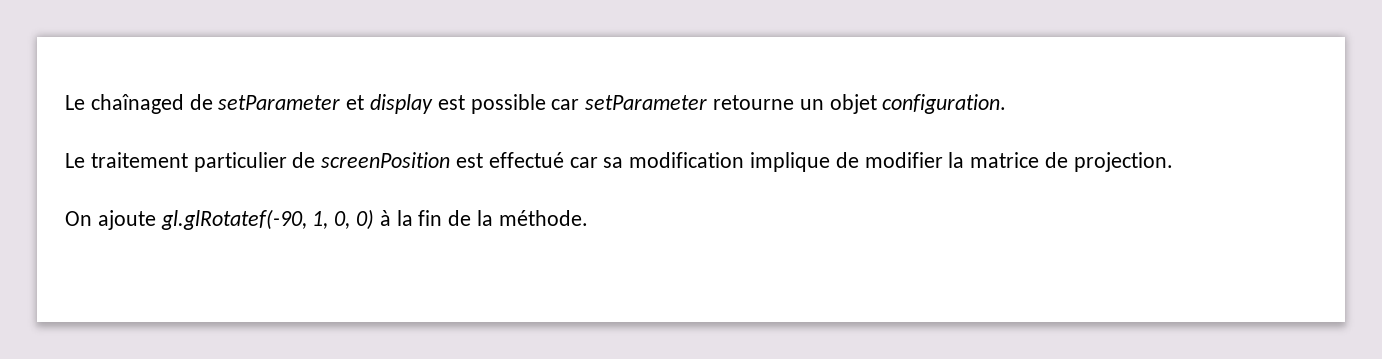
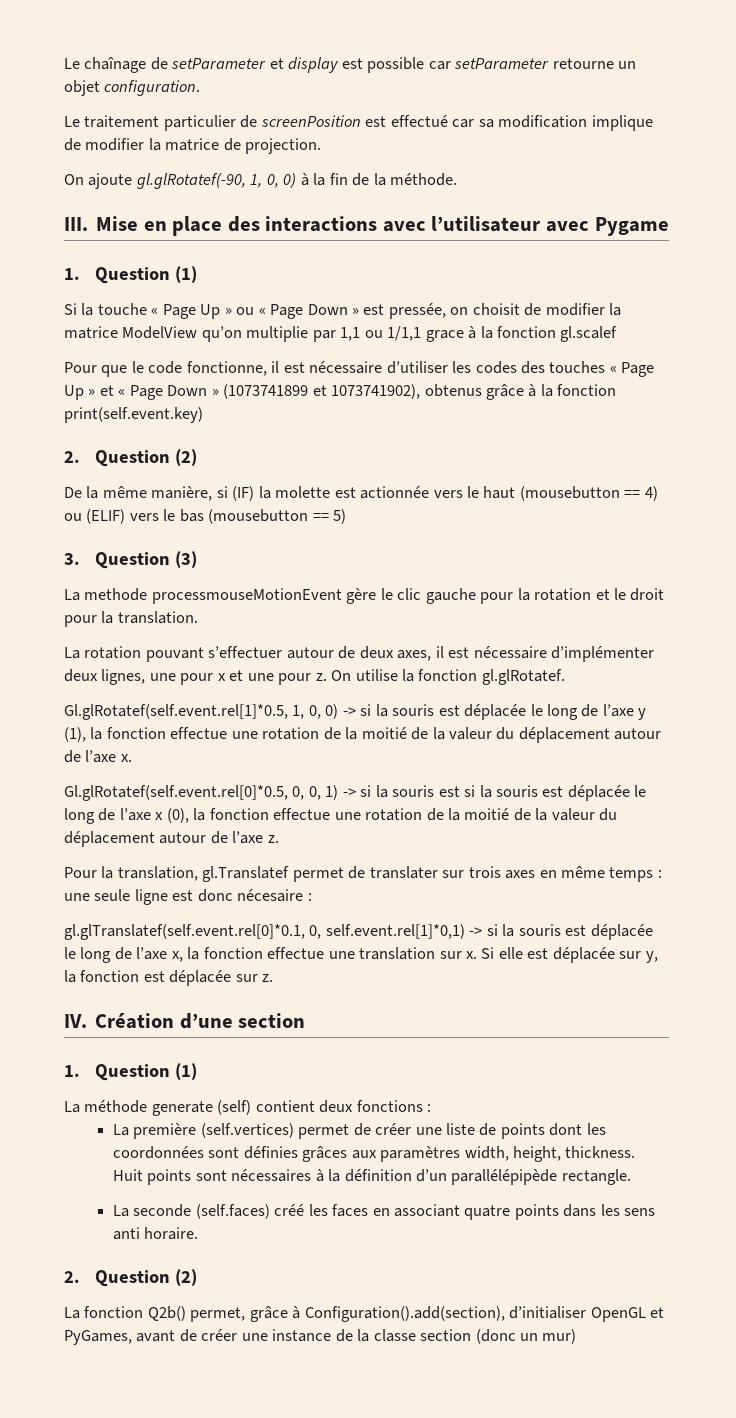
- Le chaînaged de setParameter et display est possible car setParameter retourne un objet configuration.
+ Le chaînage de setParameter et display est possible car setParameter retourne un objet configuration.
+ III. Mise en place des interactions avec l’utilisateur avec Pygame
+ 1. Question (1)
+ Si la touche « Page Up » ou « Page Down » est pressée, on choisit de modifier la matrice ModelView qu’on multiplie par 1,1 ou 1/1,1 grace à la fonction gl.scalef
+ Pour que le code fonctionne, il est nécessaire d’utiliser les codes des touches « Page Up » et « Page Down » (1073741899 et 1073741902), obtenus grâce à la fonction print(self.event.key)
+ 2. Question (2)
+ De la même manière, si (IF) la molette est actionnée vers le haut (mousebutton == 4) ou (ELIF) vers le bas (mousebutton == 5)
+ 3. Question (3)
+ La methode processmouseMotionEvent gère le clic gauche pour la rotation et le droit pour la translation.
+ La rotation pouvant s’effectuer autour de deux axes, il est nécessaire d’implémenter deux lignes, une pour x et une pour z. On utilise la fonction gl.glRotatef.
+ Gl.glRotatef(self.event.rel[1]*0.5, 1, 0, 0) -> si la souris est déplacée le long de l’axe y (1), la fonction effectue une rotation de la moitié de la valeur du déplacement autour de l’axe x.
+ Gl.glRotatef(self.event.rel[0]*0.5, 0, 0, 1) -> si la souris est si la souris est déplacée le long de l’axe x (0), la fonction effectue une rotation de la moitié de la valeur du déplacement autour de l’axe z.
+ Pour la translation, gl.Translatef permet de translater sur trois axes en même temps : une seule ligne est donc nécesaire :
+ gl.glTranslatef(self.event.rel[0]*0.1, 0, self.event.rel[1]*0,1) -> si la souris est déplacée le long de l’axe x, la fonction effectue une translation sur x. Si elle est déplacée sur y, la fonction est déplacée sur z.
+ IV. Création d’une section
+ 1. Question (1)
+ La méthode generate (self) contient deux fonctions :
+ La première (self.vertices) permet de créer une liste de points dont les coordonnées sont définies grâces aux paramètres width, height, thickness. Huit points sont nécessaires à la définition d’un parallélépipède rectangle.
+ La seconde (self.faces) créé les faces en associant quatre points dans les sens anti horaire.
+ 2. Question (2)
+ La fonction Q2b() permet, grâce à Configuration().add(section), d’initialiser OpenGL et PyGames, avant de créer une instance de la classe section (donc un mur)

